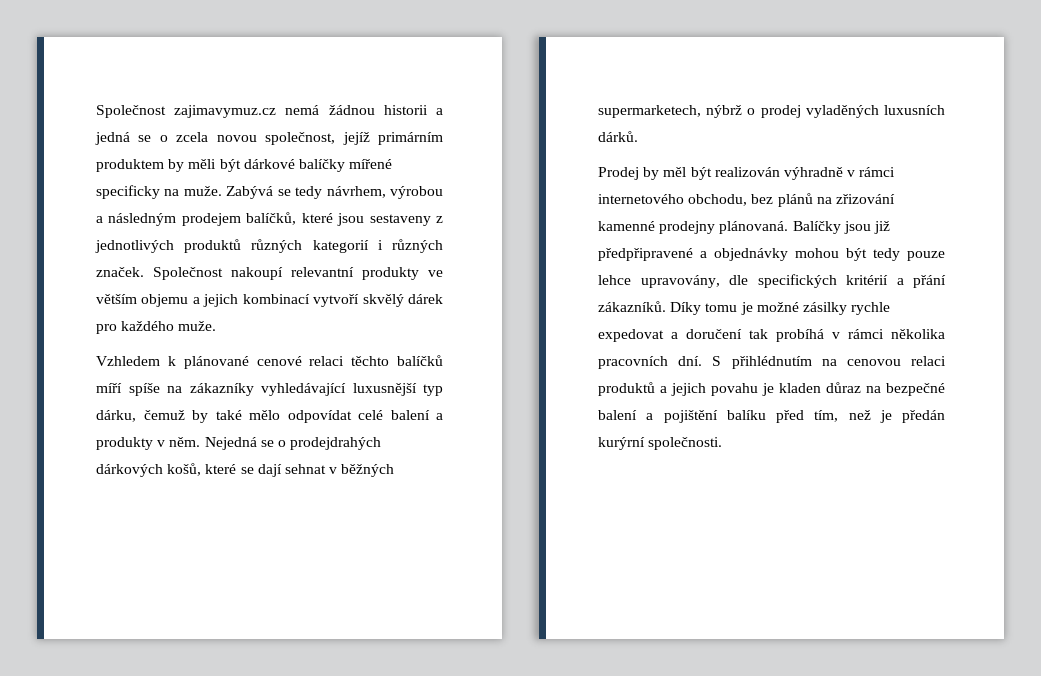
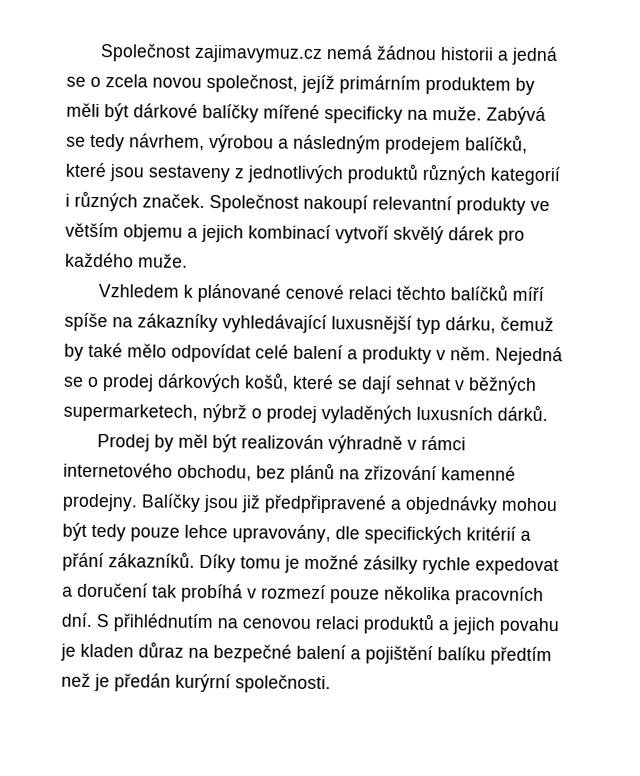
- Nejedná se o prodejdrahých dárkových košů, které se dají sehnat v běžných supermarketech, nýbrž o prodej vyladěných luxusních dárků.
+ Nejedná se o prodej dárkových košů, které se dají sehnat v běžných supermarketech, nýbrž o prodej vyladěných luxusních dárků.
- Prodej by měl být realizován výhradně v rámci internetového obchodu, bez plánů na zřizování kamenné prodejny plánovaná.
+ Prodej by měl být realizován výhradně v rámci internetového obchodu, bez plánů na zřizování kamenné prodejny.
- Díky tomu je možné zásilky rychle expedovat a doručení tak probíhá v rámci několika pracovních dní.
+ Díky tomu je možné zásilky rychle expedovat a doručení tak probíhá v rozmezí pouze několika pracovních dní.
- S přihlédnutím na cenovou relaci produktů a jejich povahu je kladen důraz na bezpečné balení a pojištění balíku před tím, než je předán kurýrní společnosti.
+ S přihlédnutím na cenovou relaci produktů a jejich povahu je kladen důraz na bezpečné balení a pojištění balíku předtím než je předán kurýrní společnosti.

